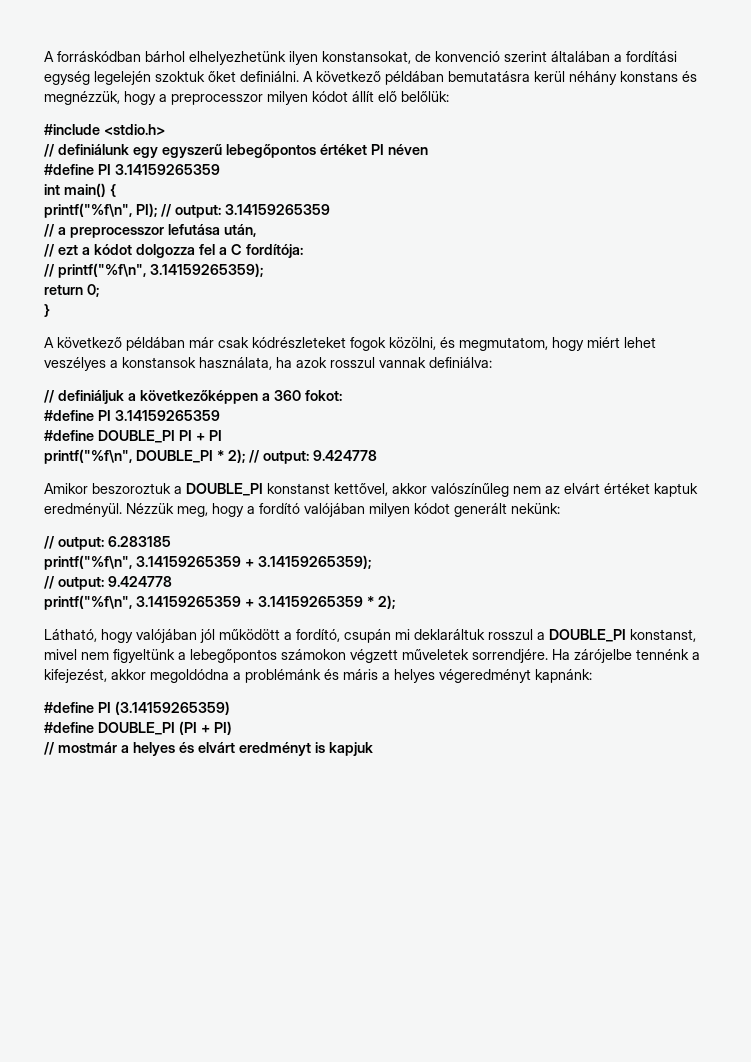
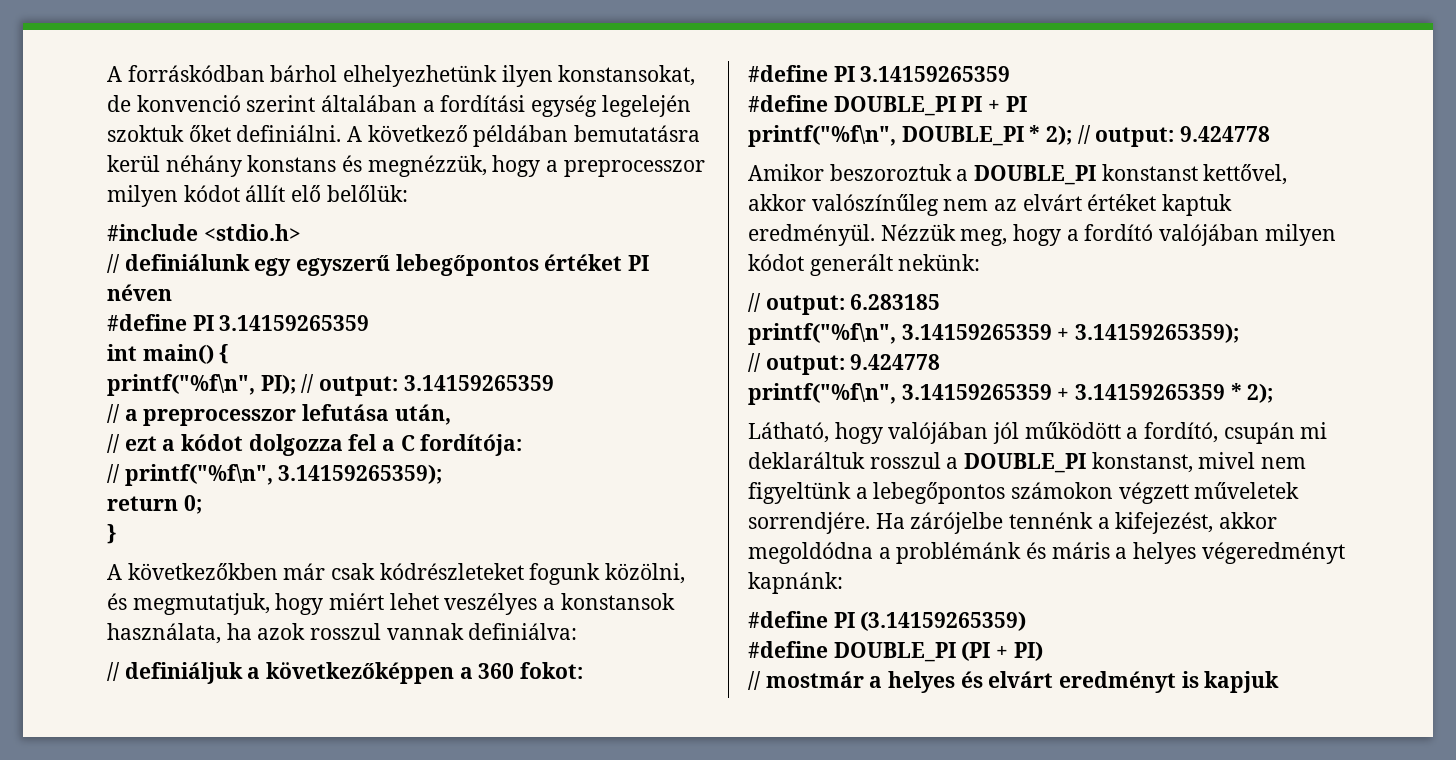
- A következő példában már csak kódrészleteket fogok közölni, és megmutatom, hogy miért lehet veszélyes a konstansok használata, ha azok rosszul vannak definiálva:
+ A következőkben már csak kódrészleteket fogunk közölni, és megmutatjuk, hogy miért lehet veszélyes a konstansok használata, ha azok rosszul vannak definiálva:

